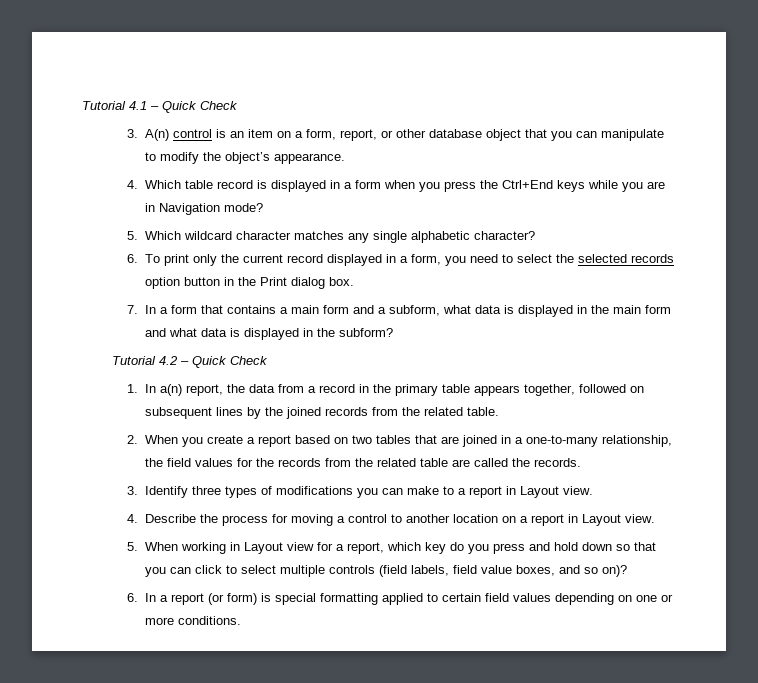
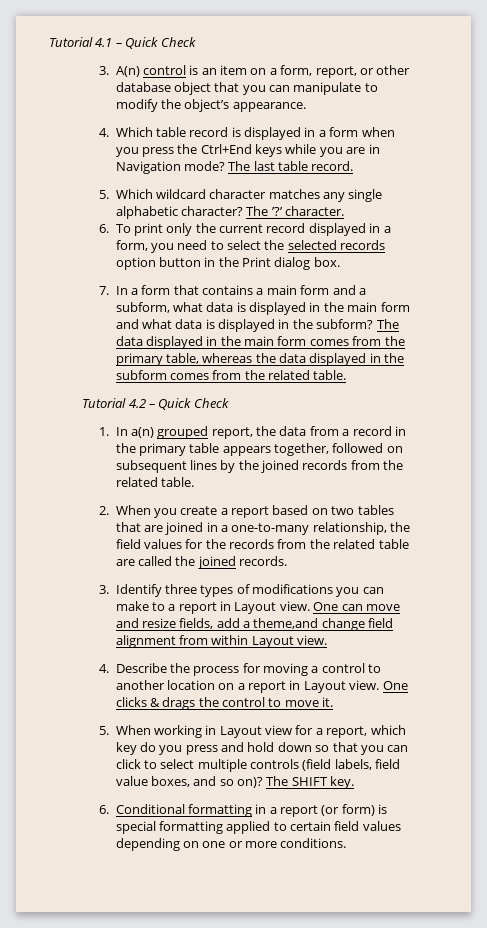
+ The last table record.
+ The ’?’ character.
+ The data displayed in the main form comes from the primary table, whereas the data displayed in the subform comes from the related table.
- 1. In a(n) report, the data from a record in the primary table appears together, followed on subsequent lines by the joined records from the related table.
+ 1. In a(n) grouped report, the data from a record in the primary table appears together, followed on subsequent lines by the joined records from the related table.
- 2. When you create a report based on two tables that are joined in a one-to-many relationship, the field values for the records from the related table are called the records.
+ 2. When you create a report based on two tables that are joined in a one-to-many relationship, the field values for the records from the related table are called the joined records.
+ One can move and resize fields, add a theme,and change field alignment from within Layout view.
+ One clicks & drags the control to move it.
- 5. When working in Layout view for a report, which key do you press and hold down so that you can click to select multiple controls (field labels, field value boxes, and so on)?
- 6. In a report (or form) is special formatting applied to certain field values depending on one or more conditions.
+ 5. When working in Layout view for a report, which key do you press and hold down so that you can click to select multiple controls (field labels, field value boxes, and so on)? The SHIFT key.
+ 6. Conditional formatting in a report (or form) is special formatting applied to certain field values depending on one or more conditions.

